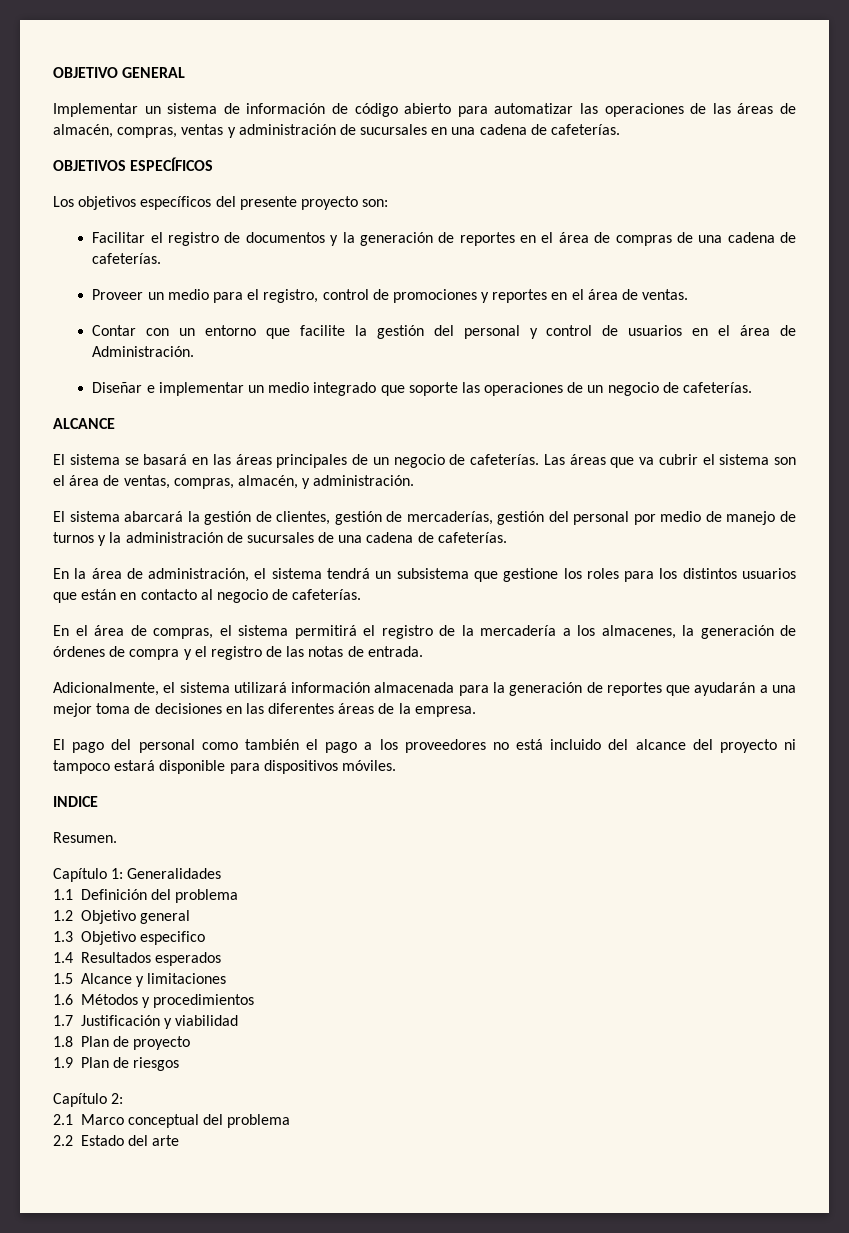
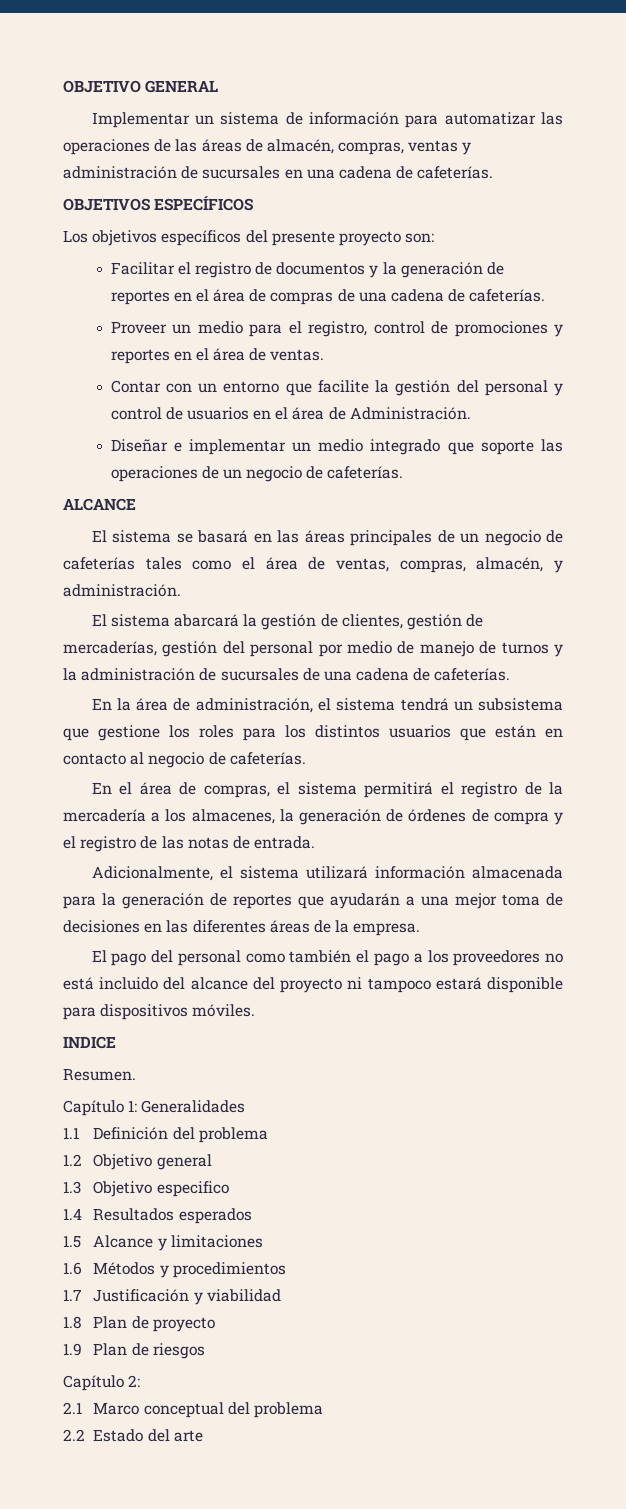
- Implementar un sistema de información de código abierto para automatizar las operaciones de las áreas de almacén, compras, ventas y administración de sucursales en una cadena de cafeterías.
+ Implementar un sistema de información para automatizar las operaciones de las áreas de almacén, compras, ventas y administración de sucursales en una cadena de cafeterías.
- El sistema se basará en las áreas principales de un negocio de cafeterías. Las áreas que va cubrir el sistema son el área de ventas, compras, almacén, y administración.
+ El sistema se basará en las áreas principales de un negocio de cafeterías tales como el área de ventas, compras, almacén, y administración.

